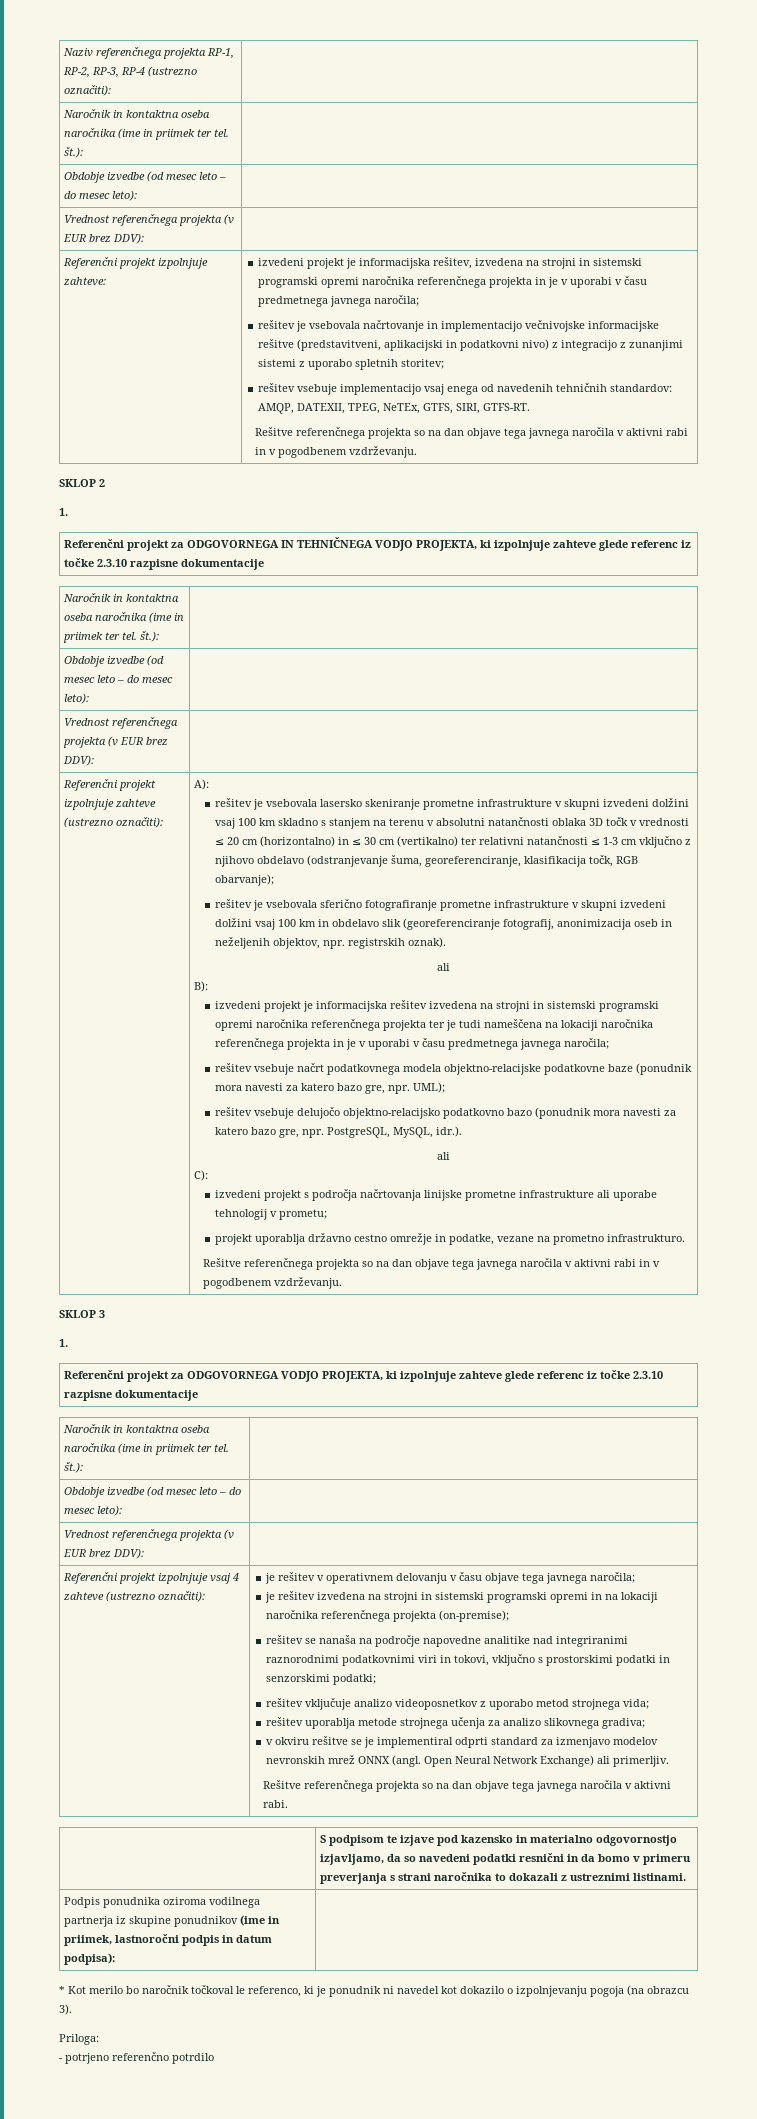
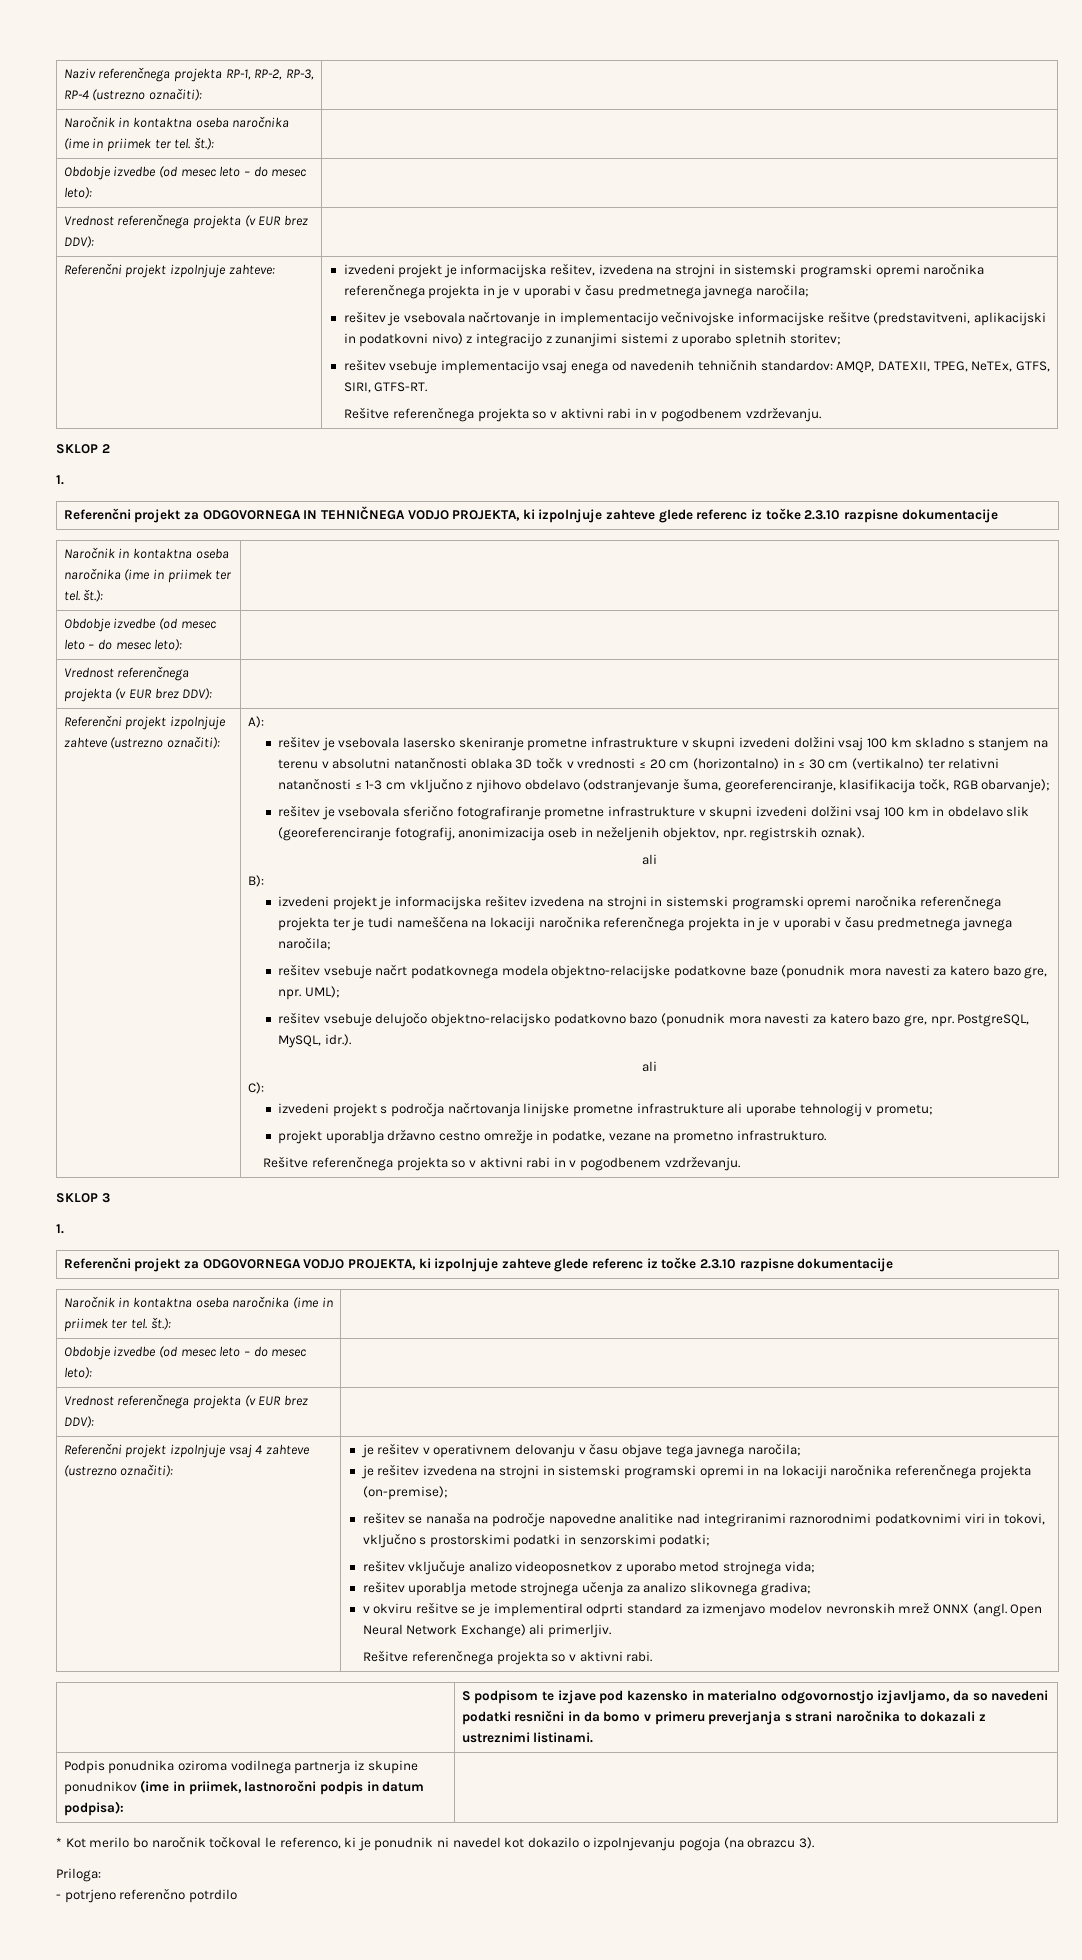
  rešitev vsebuje implementacijo vsaj enega od navedenih tehničnih standardov: AMQP, DATEXII, TPEG, NeTEx, GTFS, SIRI, GTFS-RT.
- Rešitve referenčnega projekta so na dan objave tega javnega naročila v aktivni rabi in v pogodbenem vzdrževanju.
+ Rešitve referenčnega projekta so v aktivni rabi in v pogodbenem vzdrževanju.
  projekt uporablja državno cestno omrežje in podatke, vezane na prometno infrastrukturo.
- Rešitve referenčnega projekta so na dan objave tega javnega naročila v aktivni rabi in v pogodbenem vzdrževanju.
+ Rešitve referenčnega projekta so v aktivni rabi in v pogodbenem vzdrževanju.
- Rešitve referenčnega projekta so na dan objave tega javnega naročila v aktivni rabi.
+ Rešitve referenčnega projekta so v aktivni rabi.

